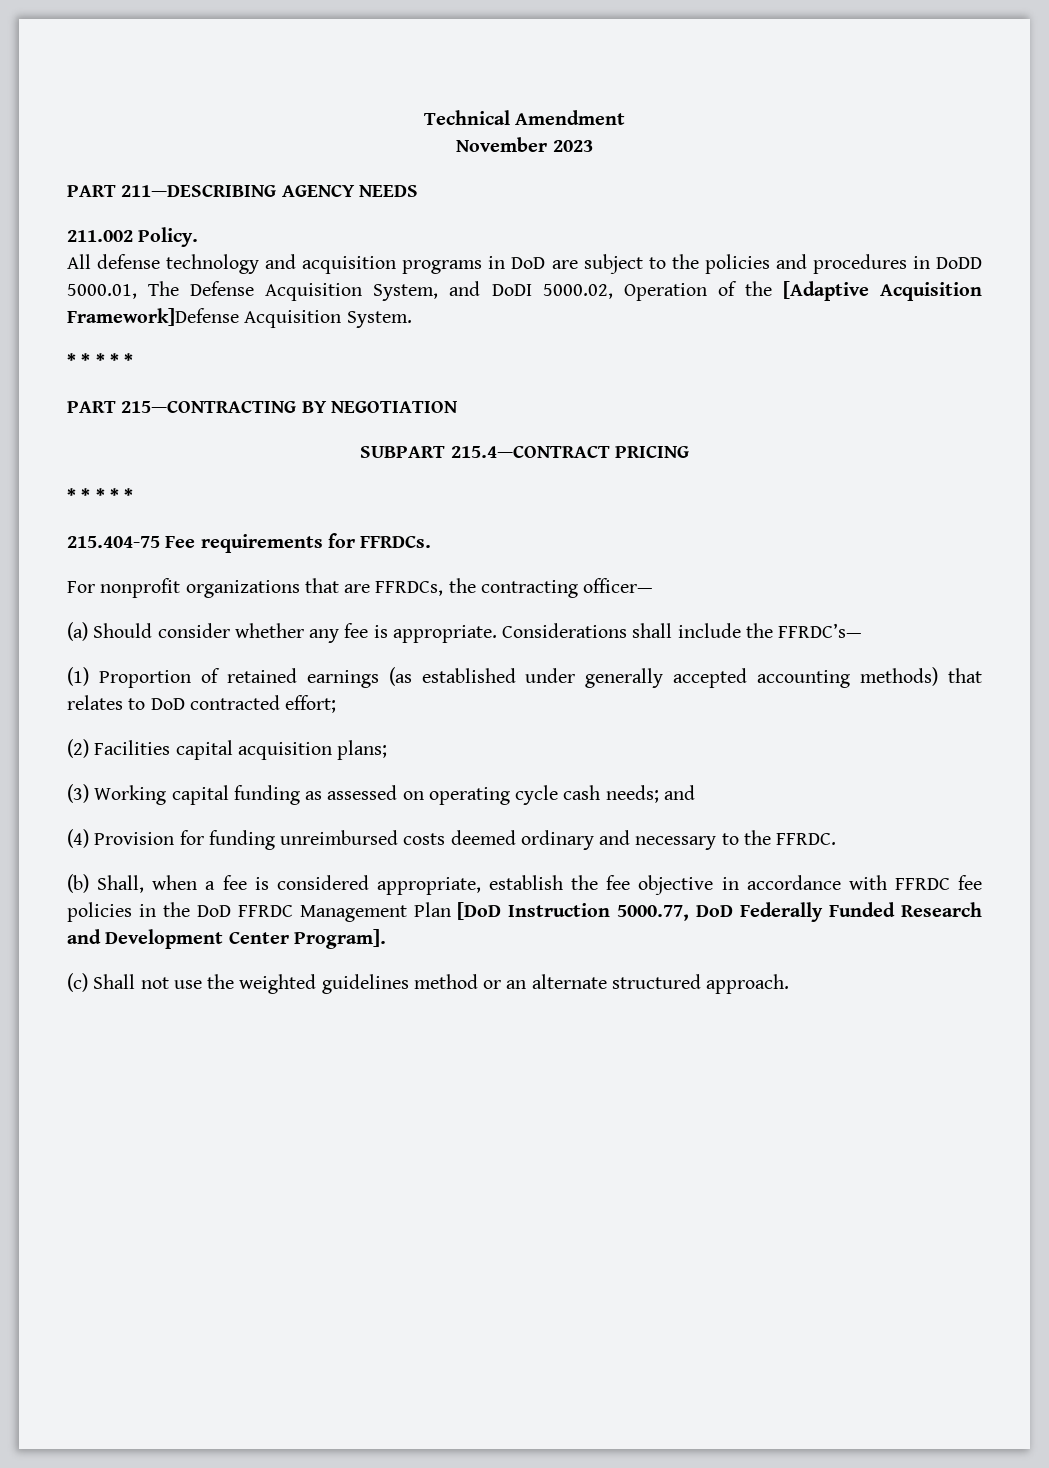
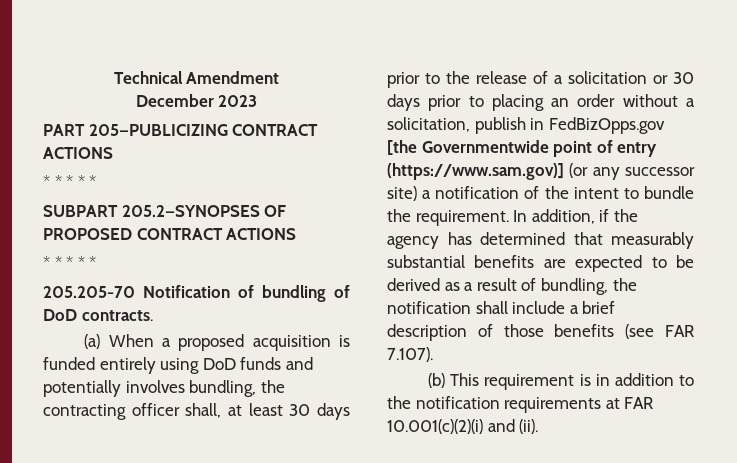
- November 2023
+ December 2023
- PART 211—DESCRIBING AGENCY NEEDS
- 211.002 Policy.
- All defense technology and acquisition programs in DoD are subject to the policies and procedures in DoDD 5000.01, The Defense Acquisition System, and DoDI 5000.02, Operation of the [Adaptive Acquisition Framework]Defense Acquisition System.
+ PART 205—PUBLICIZING CONTRACT ACTIONS
  * * * * *
- PART 215—CONTRACTING BY NEGOTIATION
- SUBPART 215.4—CONTRACT PRICING
+ SUBPART 205.2—SYNOPSES OF PROPOSED CONTRACT ACTIONS
  * * * * *
- 215.404-75 Fee requirements for FFRDCs.
- For nonprofit organizations that are FFRDCs, the contracting officer—
- (a) Should consider whether any fee is appropriate. Considerations shall include the FFRDC’s—
- (1) Proportion of retained earnings (as established under generally accepted accounting methods) that relates to DoD contracted effort;
- (2) Facilities capital acquisition plans;
- (3) Working capital funding as assessed on operating cycle cash needs; and
- (4) Provision for funding unreimbursed costs deemed ordinary and necessary to the FFRDC.
- (b) Shall, when a fee is considered appropriate, establish the fee objective in accordance with FFRDC fee policies in the DoD FFRDC Management Plan [DoD Instruction 5000.77, DoD Federally Funded Research and Development Center Program].
- (c) Shall not use the weighted guidelines method or an alternate structured approach.
+ 205.205-70 Notification of bundling of DoD contracts.
+ (a) When a proposed acquisition is funded entirely using DoD funds and potentially involves bundling, the contracting officer shall, at least 30 days prior to the release of a solicitation or 30 days prior to placing an order without a solicitation, publish in FedBizOpps.gov [the Governmentwide point of entry (https://www.sam.gov)] (or any successor site) a notification of the intent to bundle the requirement. In addition, if the agency has determined that measurably substantial benefits are expected to be derived as a result of bundling, the notification shall include a brief description of those benefits (see FAR 7.107).
+ (b) This requirement is in addition to the notification requirements at FAR 10.001(c)(2)(i) and (ii).

